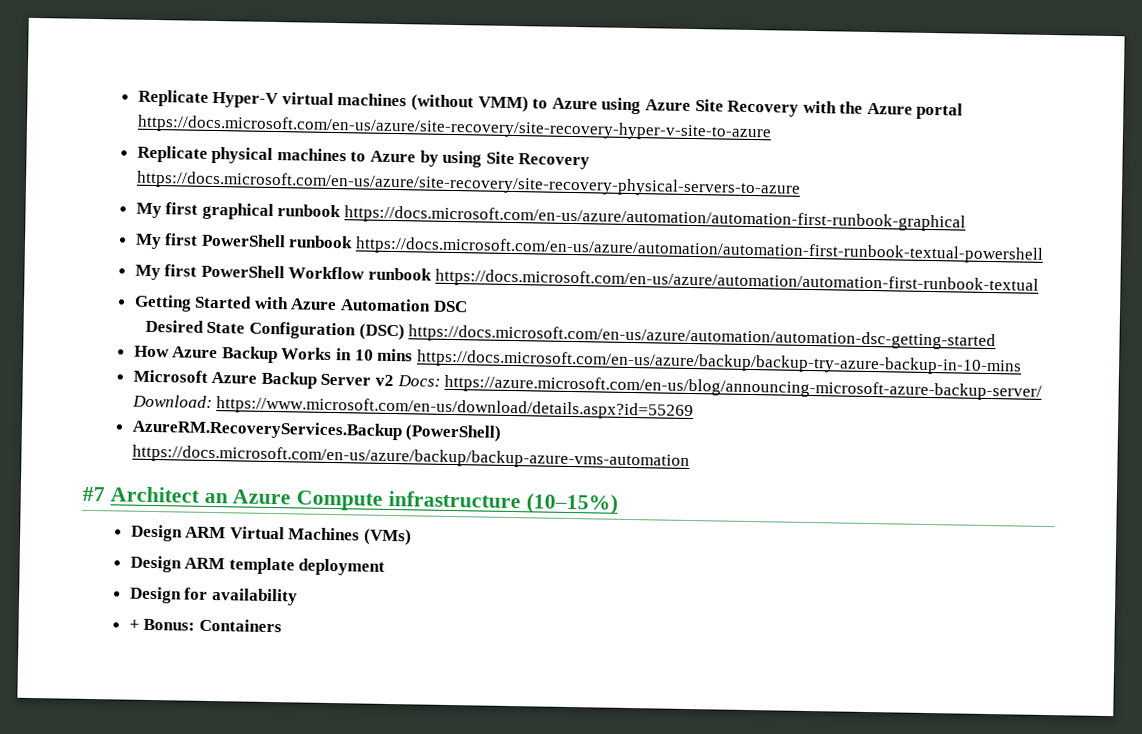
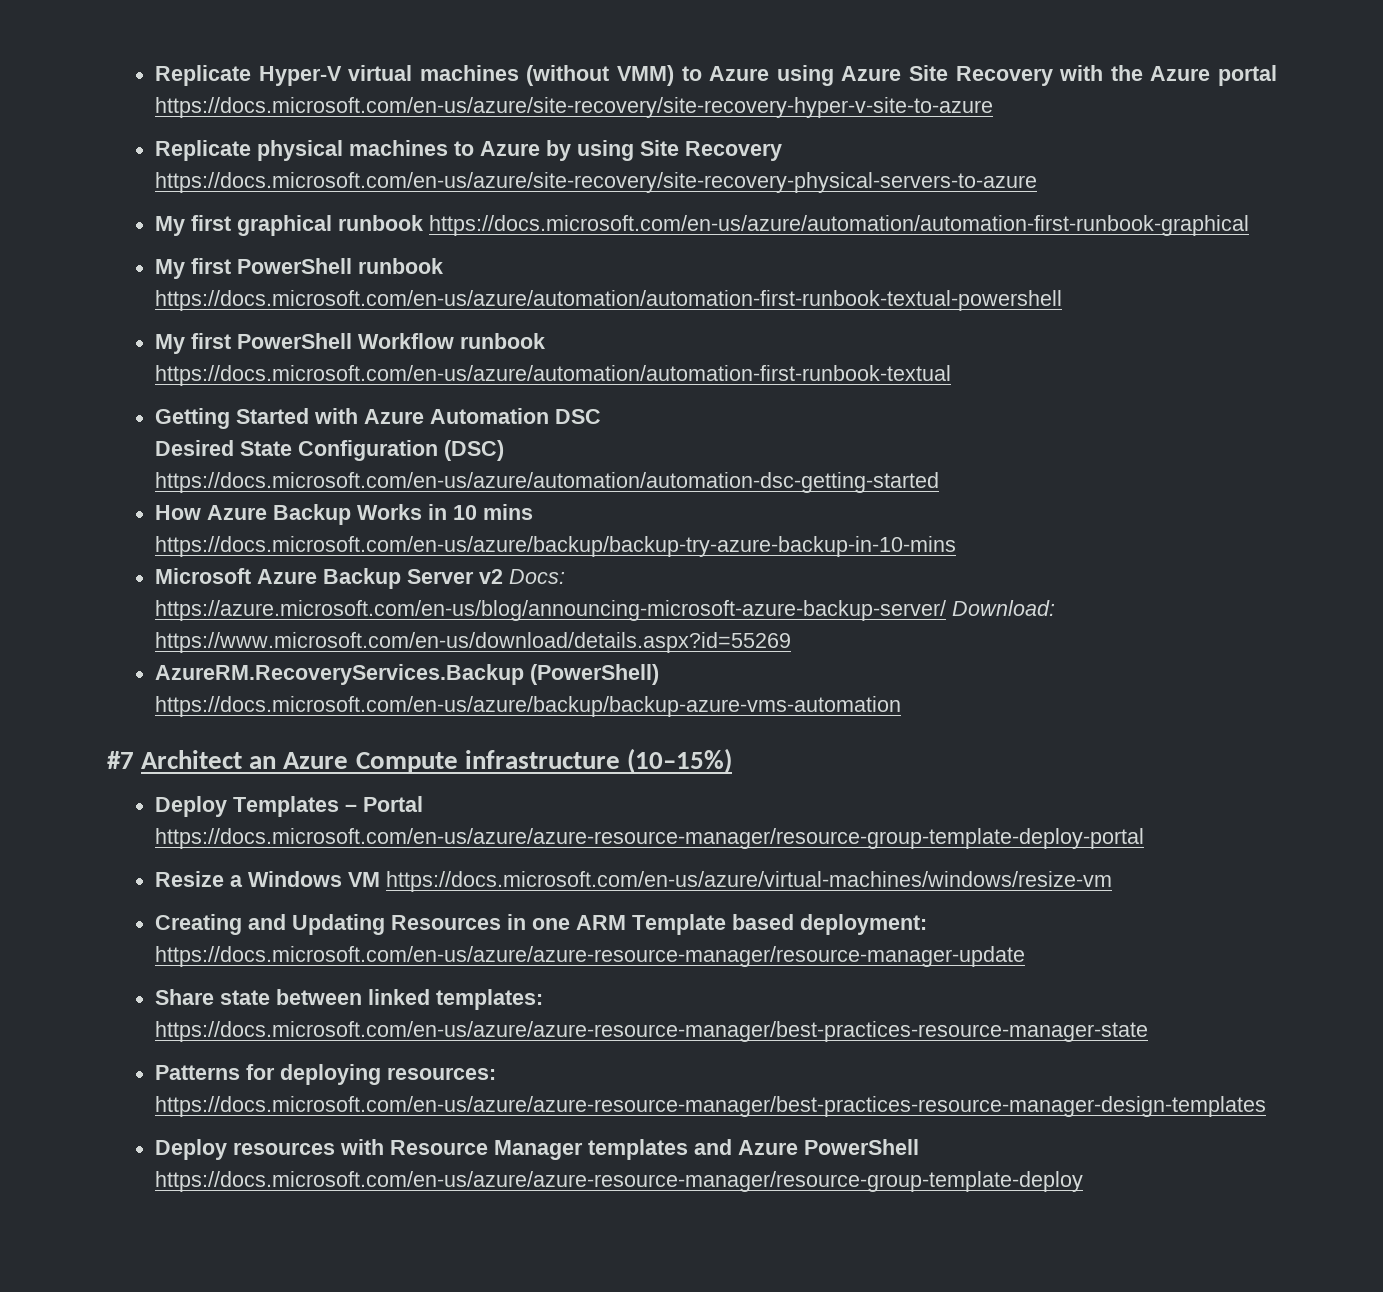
- Design ARM Virtual Machines (VMs)
- Design ARM template deployment
- Design for availability
- + Bonus: Containers
+ Deploy Templates – Portal https://docs.microsoft.com/en-us/azure/azure-resource-manager/resource-group-template-deploy-portal
+ Resize a Windows VM https://docs.microsoft.com/en-us/azure/virtual-machines/windows/resize-vm
+ Creating and Updating Resources in one ARM Template based deployment: https://docs.microsoft.com/en-us/azure/azure-resource-manager/resource-manager-update
+ Share state between linked templates: https://docs.microsoft.com/en-us/azure/azure-resource-manager/best-practices-resource-manager-state
+ Patterns for deploying resources: https://docs.microsoft.com/en-us/azure/azure-resource-manager/best-practices-resource-manager-design-templates
+ Deploy resources with Resource Manager templates and Azure PowerShell https://docs.microsoft.com/en-us/azure/azure-resource-manager/resource-group-template-deploy

